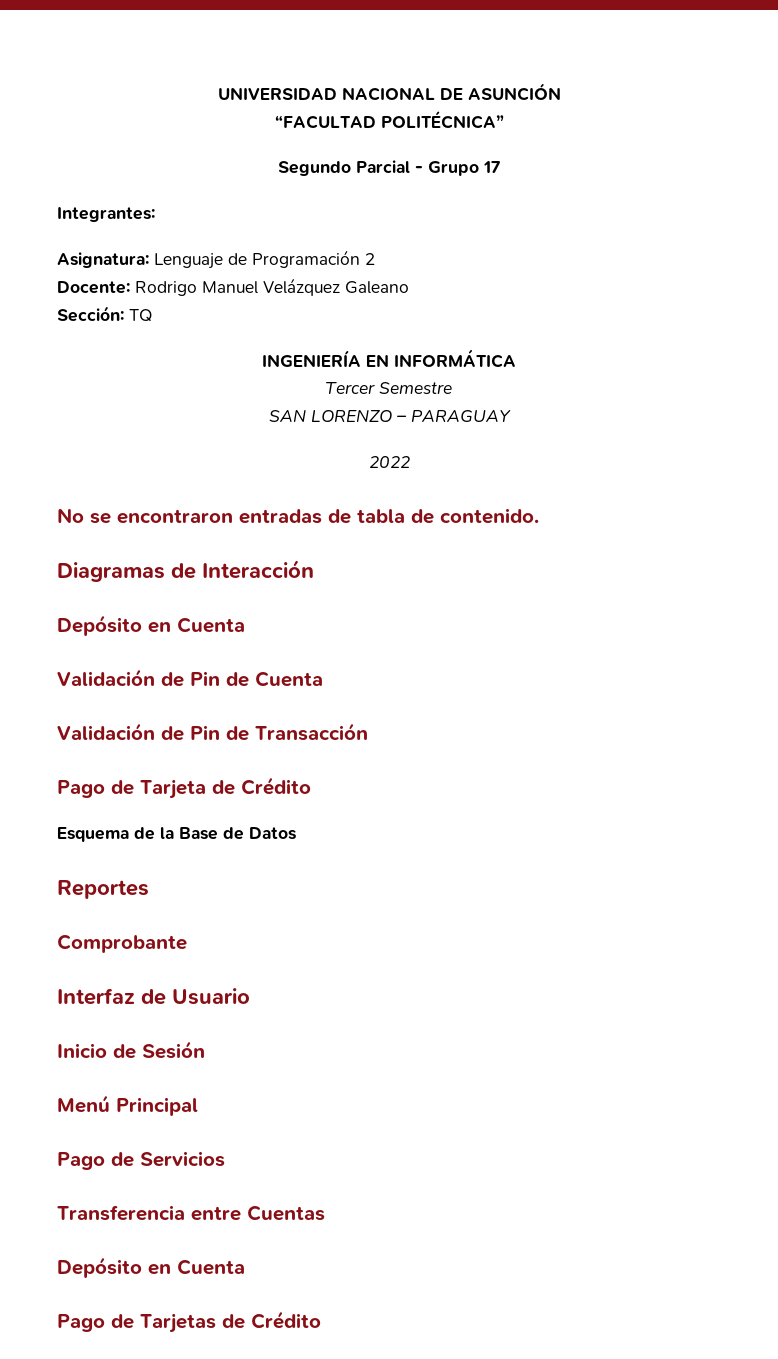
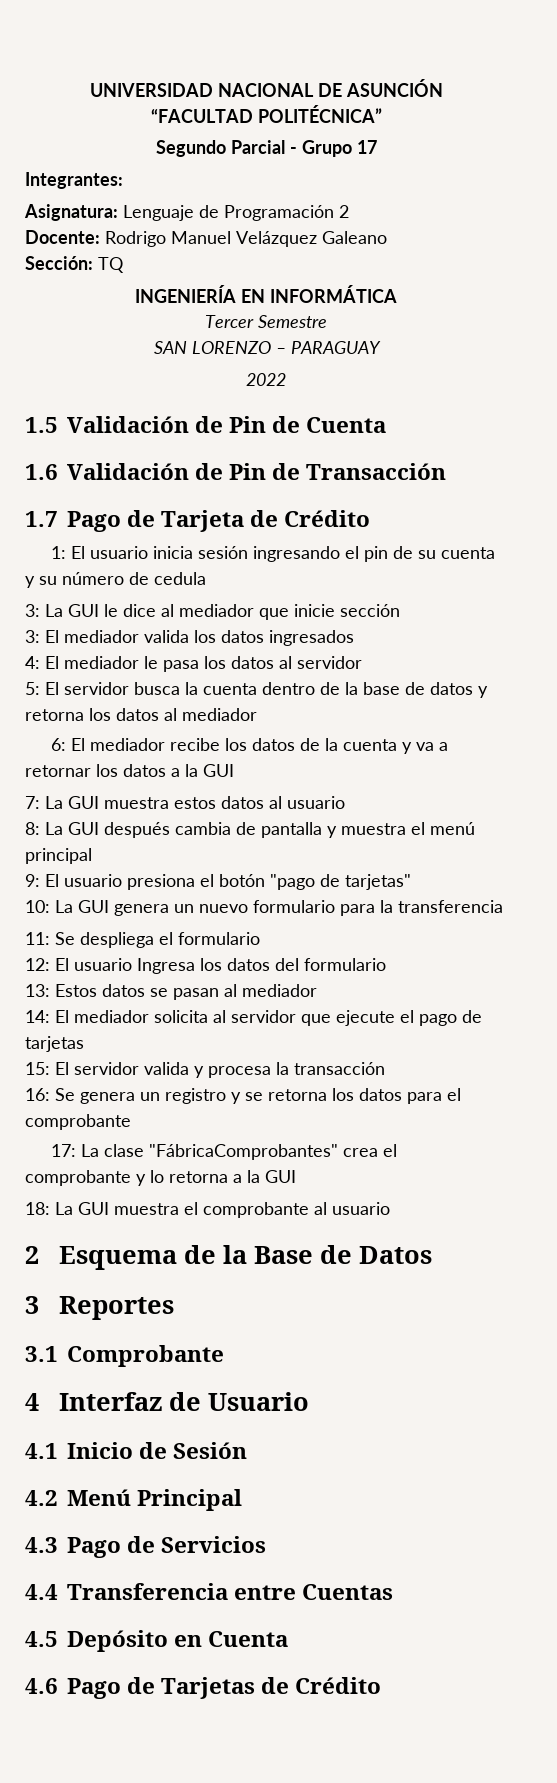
- No se encontraron entradas de tabla de contenido.
- Diagramas de Interacción
- Depósito en Cuenta
- Validación de Pin de Cuenta
+ 1.5 Validación de Pin de Cuenta
- Validación de Pin de Transacción
+ 1.6 Validación de Pin de Transacción
- Pago de Tarjeta de Crédito
+ 1.7 Pago de Tarjeta de Crédito
- Esquema de la Base de Datos
+ 1: El usuario inicia sesión ingresando el pin de su cuenta y su número de cedula
+ 3: La GUI le dice al mediador que inicie sección
+ 3: El mediador valida los datos ingresados
+ 4: El mediador le pasa los datos al servidor
+ 5: El servidor busca la cuenta dentro de la base de datos y retorna los datos al mediador
+ 6: El mediador recibe los datos de la cuenta y va a retornar los datos a la GUI
+ 7: La GUI muestra estos datos al usuario
+ 8: La GUI después cambia de pantalla y muestra el menú principal
+ 9: El usuario presiona el botón "pago de tarjetas"
+ 10: La GUI genera un nuevo formulario para la transferencia
+ 11: Se despliega el formulario
+ 12: El usuario Ingresa los datos del formulario
+ 13: Estos datos se pasan al mediador
+ 14: El mediador solicita al servidor que ejecute el pago de tarjetas
+ 15: El servidor valida y procesa la transacción
+ 16: Se genera un registro y se retorna los datos para el comprobante
+ 17: La clase "FábricaComprobantes" crea el comprobante y lo retorna a la GUI
+ 18: La GUI muestra el comprobante al usuario
+ 2 Esquema de la Base de Datos
- Reportes
+ 3 Reportes
- Comprobante
+ 3.1 Comprobante
- Interfaz de Usuario
+ 4 Interfaz de Usuario
- Inicio de Sesión
+ 4.1 Inicio de Sesión
- Menú Principal
+ 4.2 Menú Principal
- Pago de Servicios
+ 4.3 Pago de Servicios
- Transferencia entre Cuentas
- Depósito en Cuenta
- Pago de Tarjetas de Crédito
+ 4.4 Transferencia entre Cuentas
+ 4.5 Depósito en Cuenta
+ 4.6 Pago de Tarjetas de Crédito

